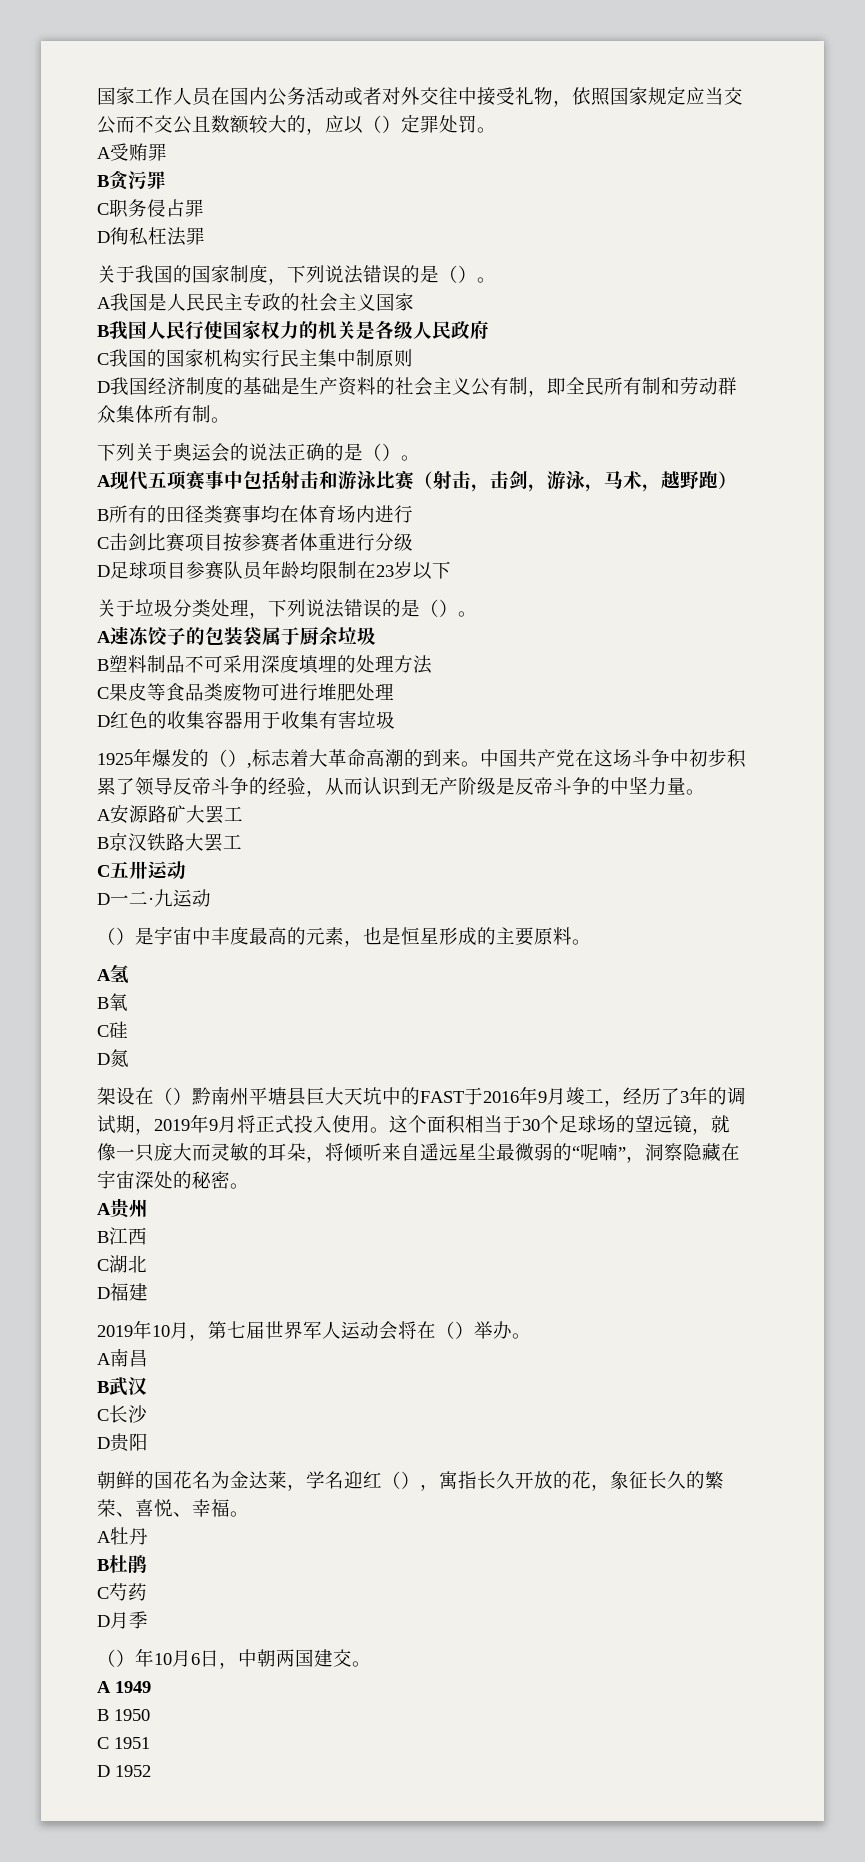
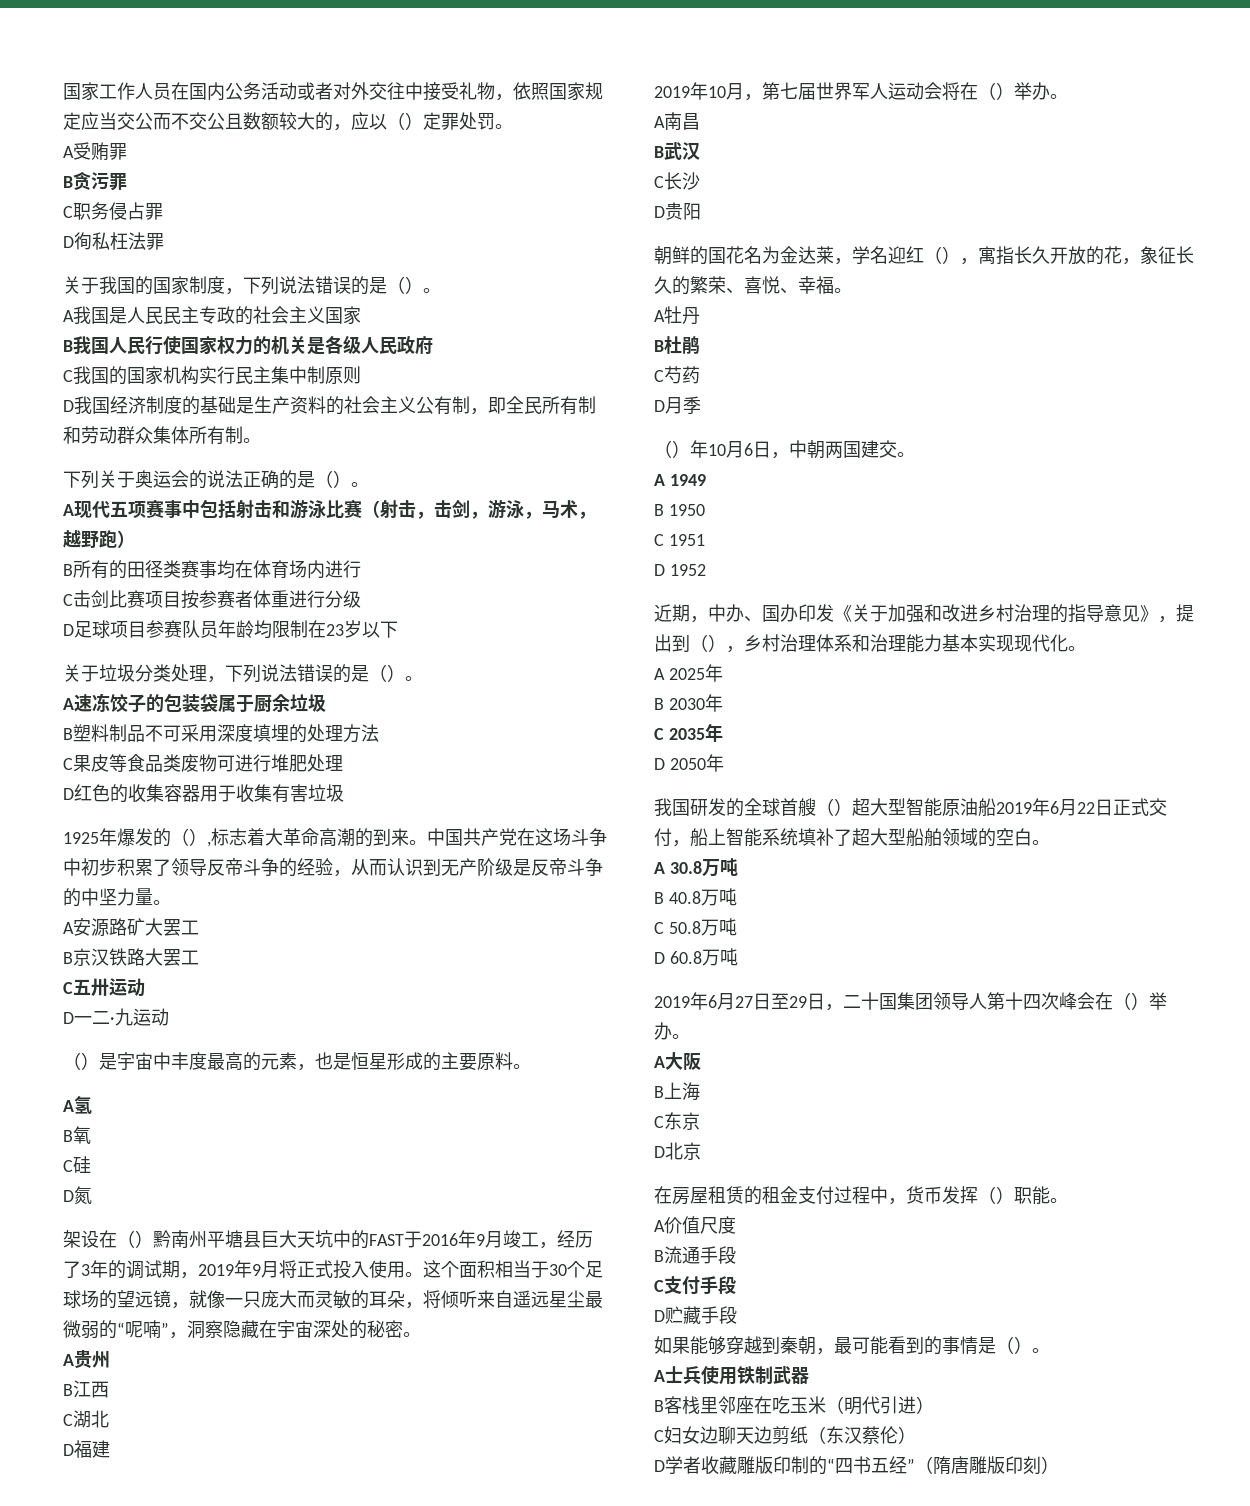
+ 近期，中办、国办印发《关于加强和改进乡村治理的指导意见》，提出到（），乡村治理体系和治理能力基本实现现代化。
+ A 2025年
+ B 2030年
+ C 2035年
+ D 2050年
+ 我国研发的全球首艘（）超大型智能原油船2019年6月22日正式交付，船上智能系统填补了超大型船舶领域的空白。
+ A 30.8万吨
+ B 40.8万吨
+ C 50.8万吨
+ D 60.8万吨
+ 2019年6月27日至29日，二十国集团领导人第十四次峰会在（）举办。
+ A大阪
+ B上海
+ C东京
+ D北京
+ 在房屋租赁的租金支付过程中，货币发挥（）职能。
+ A价值尺度
+ B流通手段
+ C支付手段
+ D贮藏手段
+ 如果能够穿越到秦朝，最可能看到的事情是（）。
+ A士兵使用铁制武器
+ B客栈里邻座在吃玉米（明代引进）
+ C妇女边聊天边剪纸（东汉蔡伦）
+ D学者收藏雕版印制的“四书五经”（隋唐雕版印刻）

